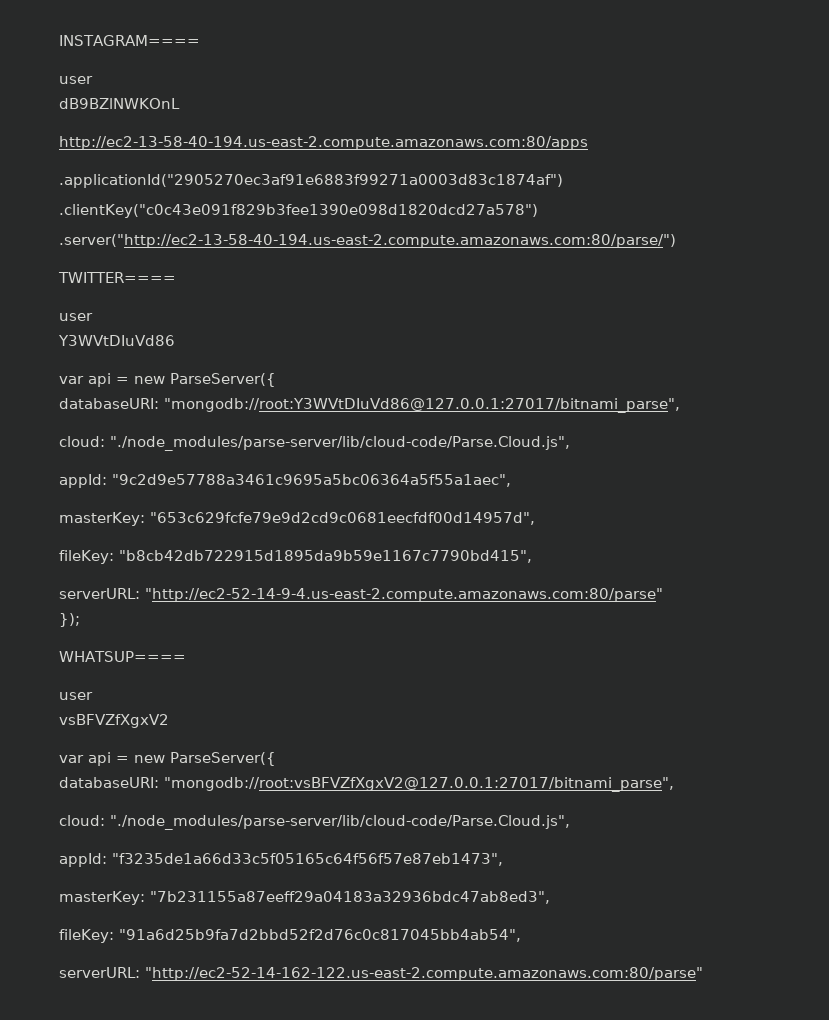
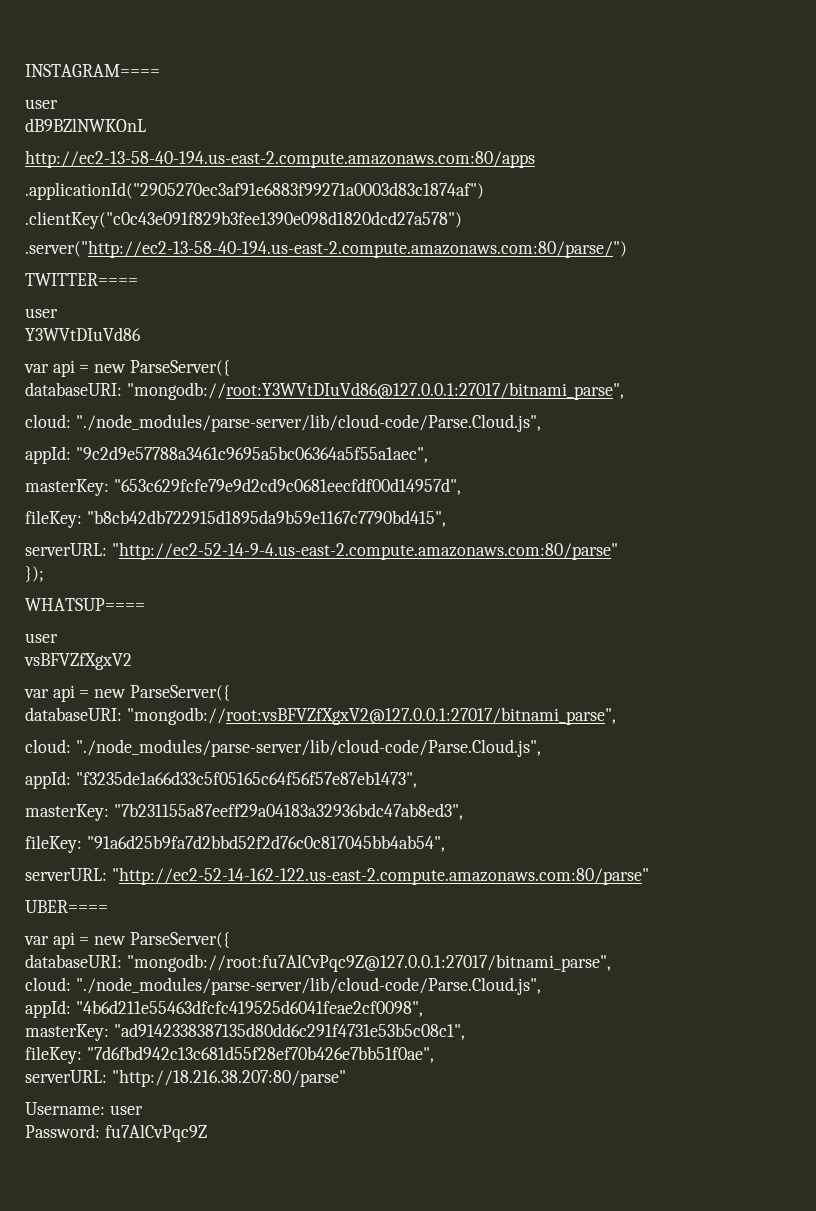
+ UBER====
+ var api = new ParseServer({
+ databaseURI: "mongodb://root:fu7AlCvPqc9Z@127.0.0.1:27017/bitnami_parse",
+ cloud: "./node_modules/parse-server/lib/cloud-code/Parse.Cloud.js",
+ appId: "4b6d211e55463dfcfc419525d6041feae2cf0098",
+ masterKey: "ad9142338387135d80dd6c291f4731e53b5c08c1",
+ fileKey: "7d6fbd942c13c681d55f28ef70b426e7bb51f0ae",
+ serverURL: "http://18.216.38.207:80/parse"
+ Username: user
+ Password: fu7AlCvPqc9Z

